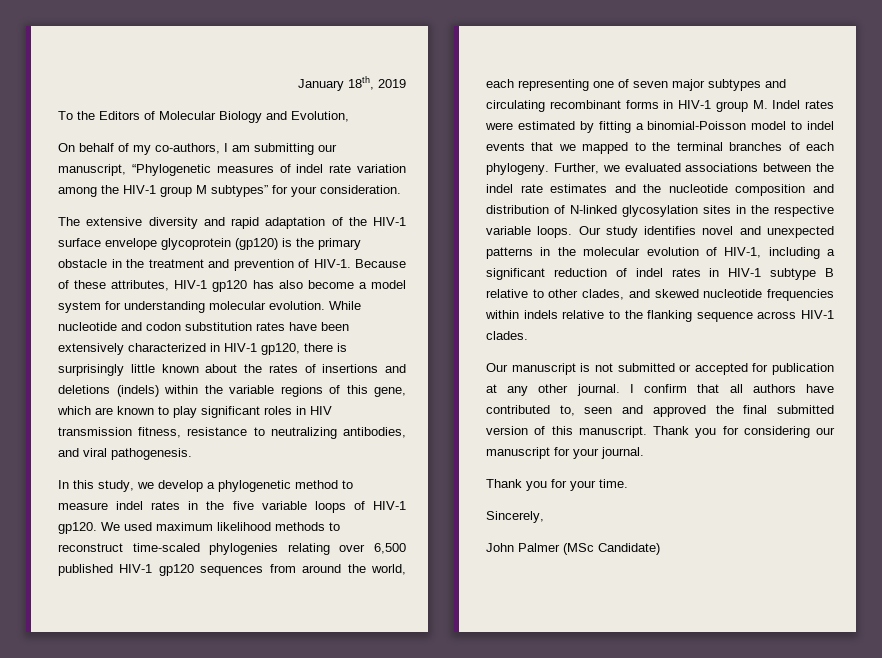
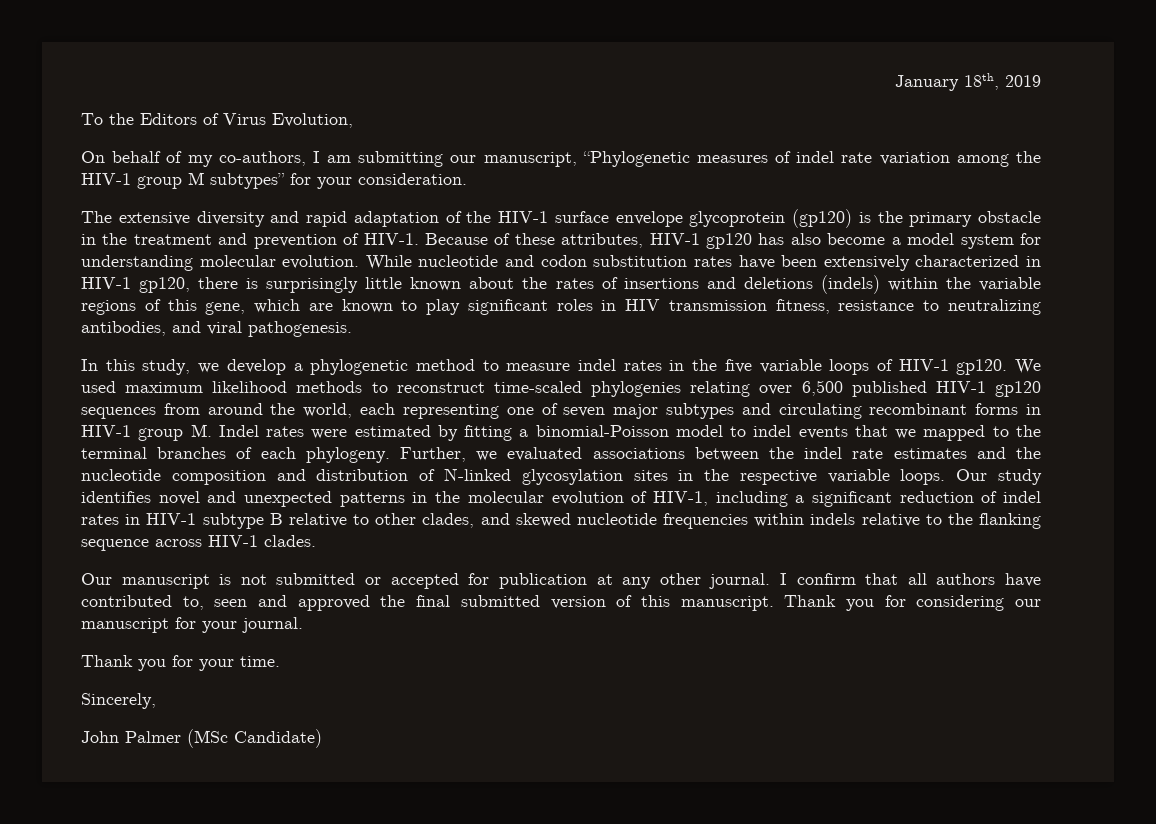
- To the Editors of Molecular Biology and Evolution,
+ To the Editors of Virus Evolution,

